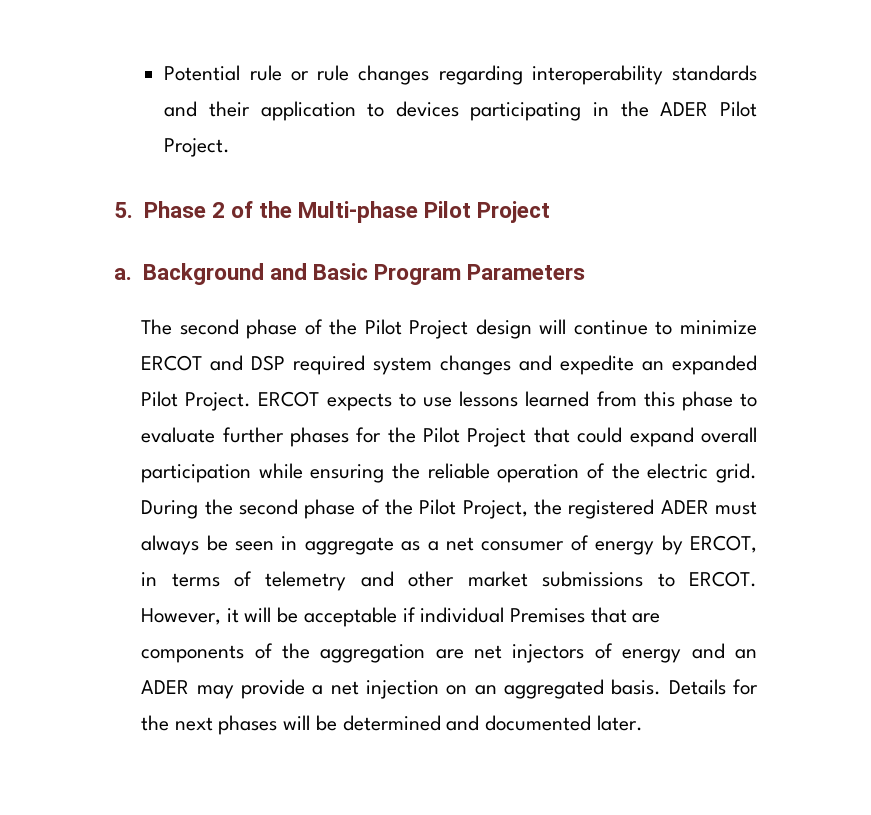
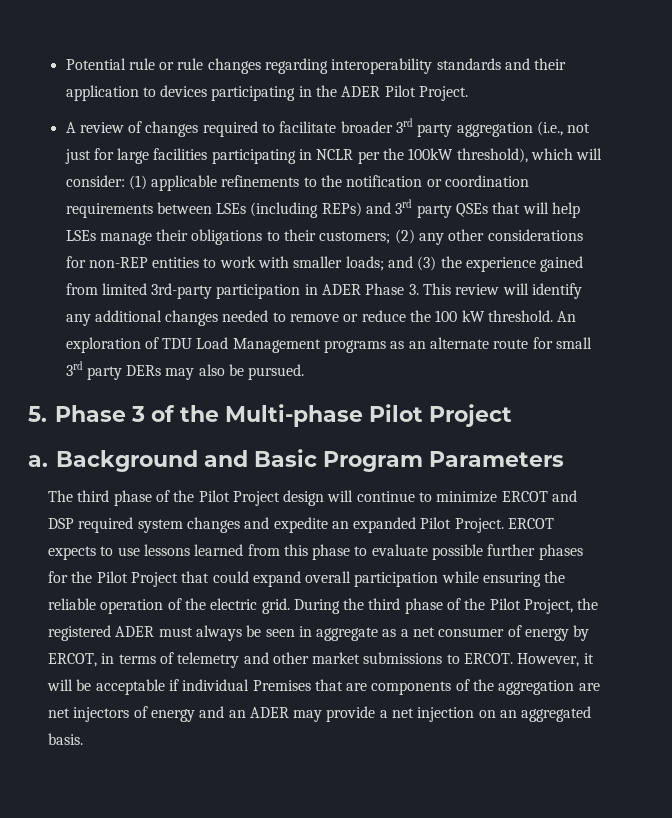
+ A review of changes required to facilitate broader 3rd party aggregation (i.e., not just for large facilities participating in NCLR per the 100kW threshold), which will consider: (1) applicable refinements to the notification or coordination requirements between LSEs (including REPs) and 3rd party QSEs that will help LSEs manage their obligations to their customers; (2) any other considerations for non-REP entities to work with smaller loads; and (3) the experience gained from limited 3rd-party participation in ADER Phase 3. This review will identify any additional changes needed to remove or reduce the 100 kW threshold. An exploration of TDU Load Management programs as an alternate route for small 3rd party DERs may also be pursued.
- 5. Phase 2 of the Multi-phase Pilot Project
+ 5. Phase 3 of the Multi-phase Pilot Project
- The second phase of the Pilot Project design will continue to minimize ERCOT and DSP required system changes and expedite an expanded Pilot Project.
+ The third phase of the Pilot Project design will continue to minimize ERCOT and DSP required system changes and expedite an expanded Pilot Project.
- ERCOT expects to use lessons learned from this phase to evaluate further phases for the Pilot Project that could expand overall participation while ensuring the reliable operation of the electric grid.
+ ERCOT expects to use lessons learned from this phase to evaluate possible further phases for the Pilot Project that could expand overall participation while ensuring the reliable operation of the electric grid.
- During the second phase of the Pilot Project, the registered ADER must always be seen in aggregate as a net consumer of energy by ERCOT, in terms of telemetry and other market submissions to ERCOT.
+ During the third phase of the Pilot Project, the registered ADER must always be seen in aggregate as a net consumer of energy by ERCOT, in terms of telemetry and other market submissions to ERCOT.
- Details for the next phases will be determined and documented later.

